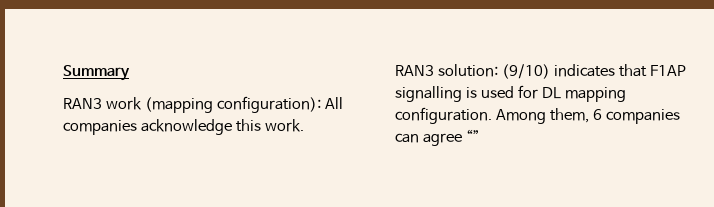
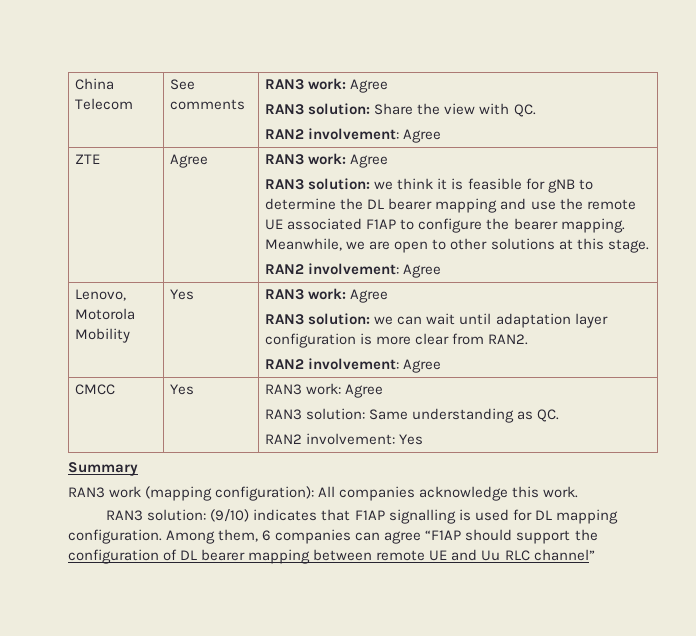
+ China Telecom | See comments | RAN3 work: Agree
+ RAN3 solution: Share the view with QC.
+ RAN2 involvement: Agree
+ ZTE | Agree | RAN3 work: Agree
+ RAN3 solution: we think it is feasible for gNB to determine the DL bearer mapping and use the remote UE associated F1AP to configure the bearer mapping. Meanwhile, we are open to other solutions at this stage.
+ RAN2 involvement: Agree
+ Lenovo, Motorola Mobility | Yes | RAN3 work: Agree
+ RAN3 solution: we can wait until adaptation layer configuration is more clear from RAN2.
+ RAN2 involvement: Agree
+ CMCC | Yes | RAN3 work: Agree
+ RAN3 solution: Same understanding as QC.
+ RAN2 involvement: Yes
- Among them, 6 companies can agree “”
+ Among them, 6 companies can agree “F1AP should support the configuration of DL bearer mapping between remote UE and Uu RLC channel”

